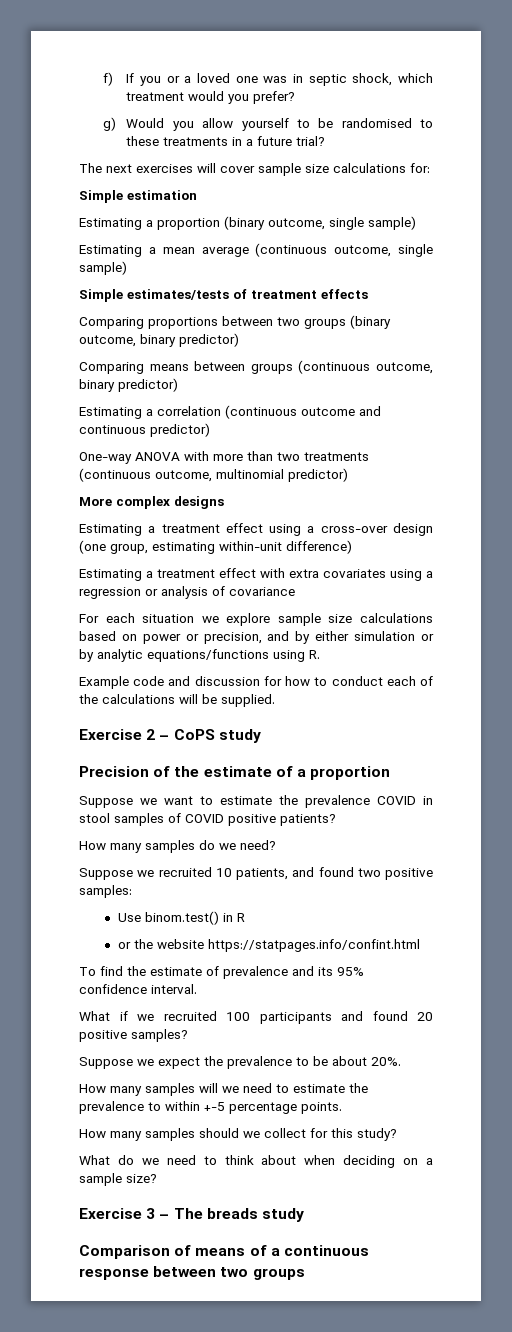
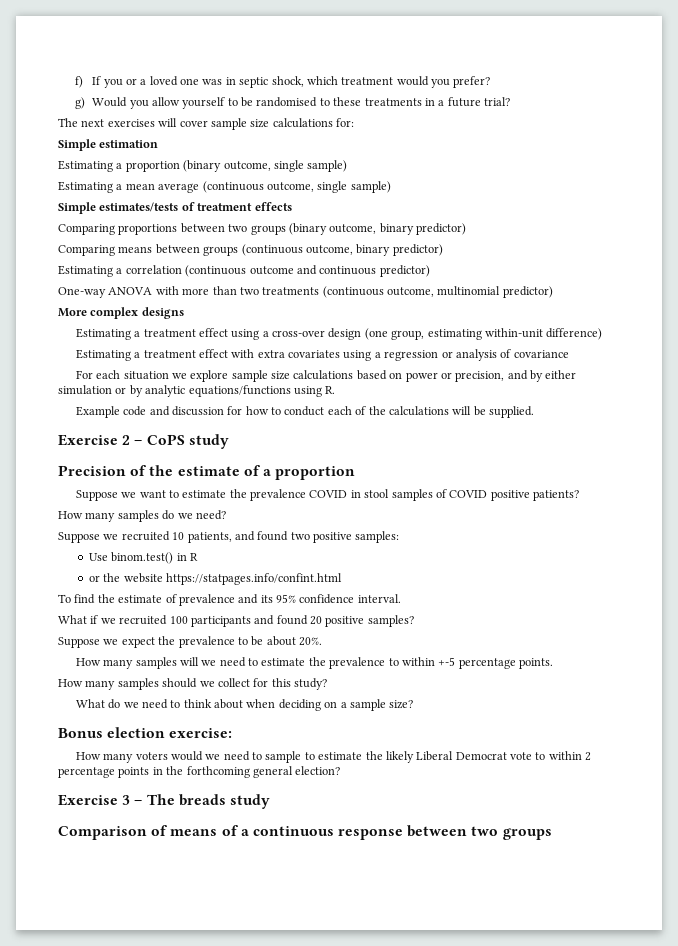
+ Bonus election exercise:
+ How many voters would we need to sample to estimate the likely Liberal Democrat vote to within 2 percentage points in the forthcoming general election?

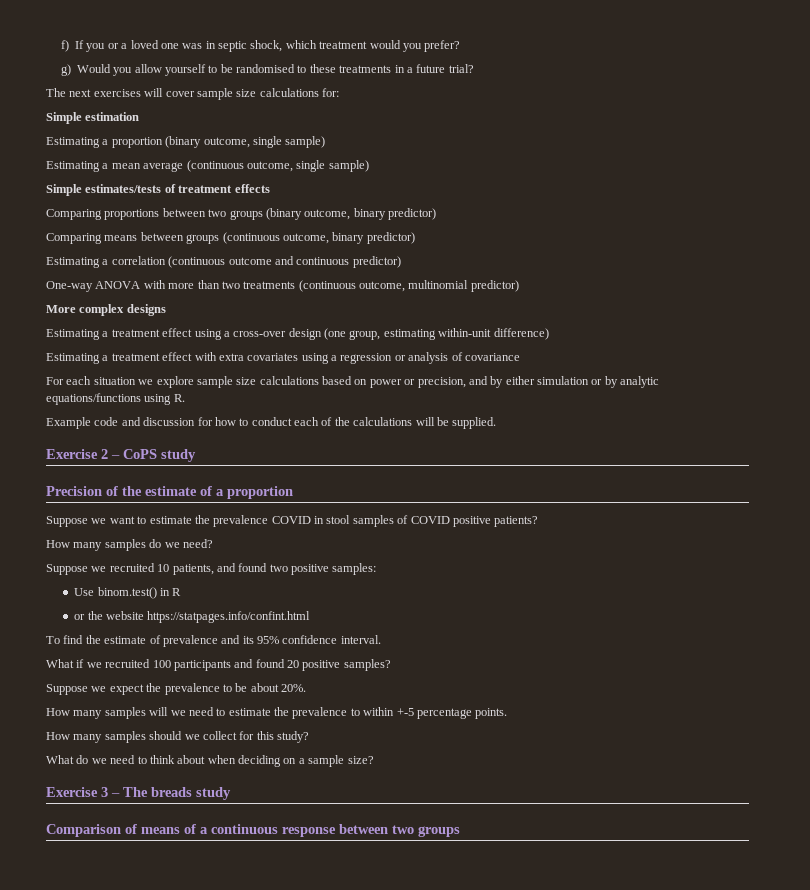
- Bonus election exercise:
- How many voters would we need to sample to estimate the likely Liberal Democrat vote to within 2 percentage points in the forthcoming general election?

